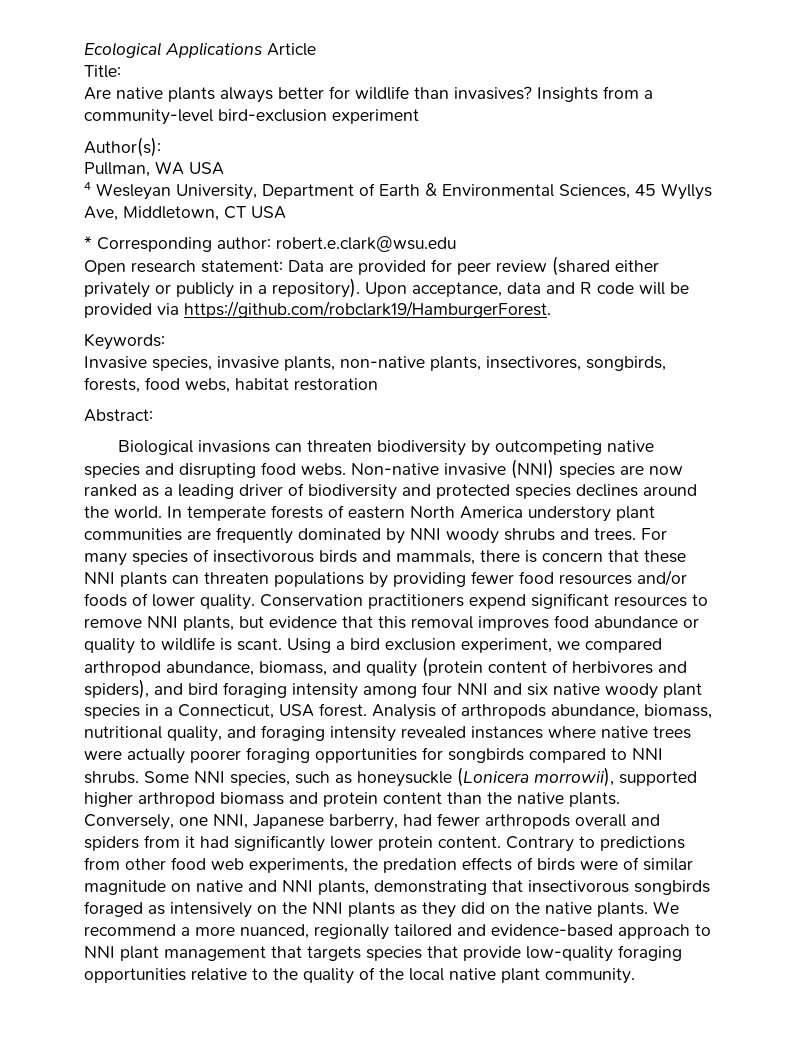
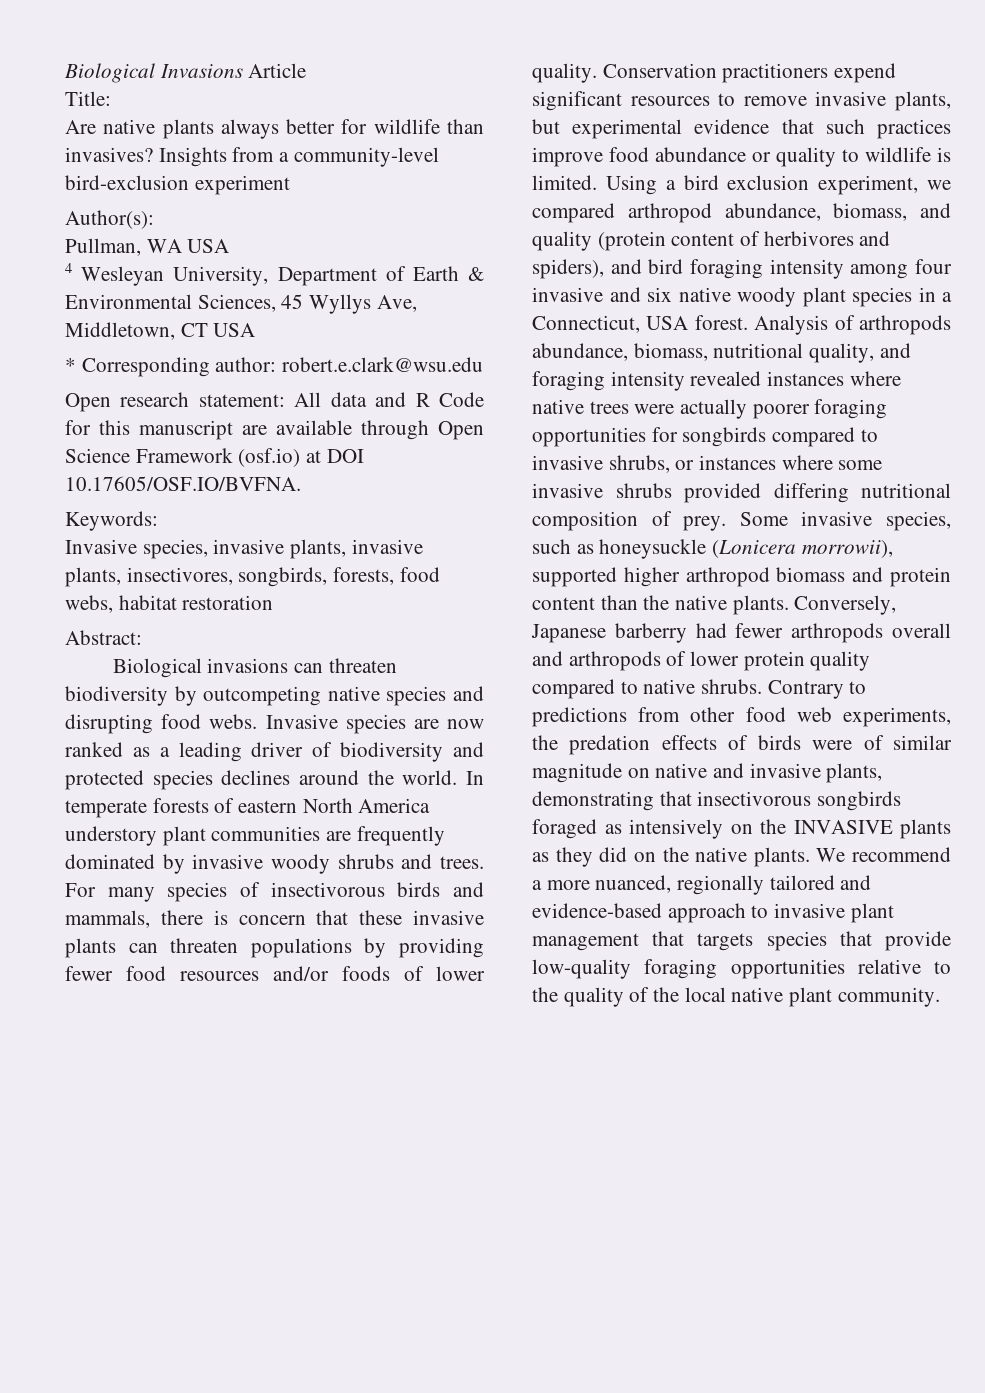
- Ecological Applications Article
+ Biological Invasions Article
- Open research statement: Data are provided for peer review (shared either privately or publicly in a repository). Upon acceptance, data and R code will be provided via https://github.com/robclark19/HamburgerForest.
+ Open research statement: All data and R Code for this manuscript are available through Open Science Framework (osf.io) at DOI 10.17605/OSF.IO/BVFNA.
- Invasive species, invasive plants, non-native plants, insectivores, songbirds, forests, food webs, habitat restoration
+ Invasive species, invasive plants, invasive plants, insectivores, songbirds, forests, food webs, habitat restoration
- Non-native invasive (NNI) species are now ranked as a leading driver of biodiversity and protected species declines around the world.
+ Invasive species are now ranked as a leading driver of biodiversity and protected species declines around the world.
- In temperate forests of eastern North America understory plant communities are frequently dominated by NNI woody shrubs and trees.
+ In temperate forests of eastern North America understory plant communities are frequently dominated by invasive woody shrubs and trees.
- For many species of insectivorous birds and mammals, there is concern that these NNI plants can threaten populations by providing fewer food resources and/or foods of lower quality.
+ For many species of insectivorous birds and mammals, there is concern that these invasive plants can threaten populations by providing fewer food resources and/or foods of lower quality.
- Conservation practitioners expend significant resources to remove NNI plants, but evidence that this removal improves food abundance or quality to wildlife is scant.
+ Conservation practitioners expend significant resources to remove invasive plants, but experimental evidence that such practices improve food abundance or quality to wildlife is limited.
- Using a bird exclusion experiment, we compared arthropod abundance, biomass, and quality (protein content of herbivores and spiders), and bird foraging intensity among four NNI and six native woody plant species in a Connecticut, USA forest.
+ Using a bird exclusion experiment, we compared arthropod abundance, biomass, and quality (protein content of herbivores and spiders), and bird foraging intensity among four invasive and six native woody plant species in a Connecticut, USA forest.
- Analysis of arthropods abundance, biomass, nutritional quality, and foraging intensity revealed instances where native trees were actually poorer foraging opportunities for songbirds compared to NNI shrubs. Some NNI species, such as honeysuckle (Lonicera morrowii), supported higher arthropod biomass and protein content than the native plants.
+ Analysis of arthropods abundance, biomass, nutritional quality, and foraging intensity revealed instances where native trees were actually poorer foraging opportunities for songbirds compared to invasive shrubs, or instances where some invasive shrubs provided differing nutritional composition of prey. Some invasive species, such as honeysuckle (Lonicera morrowii), supported higher arthropod biomass and protein content than the native plants.
- Conversely, one NNI, Japanese barberry, had fewer arthropods overall and spiders from it had significantly lower protein content.
+ Conversely, Japanese barberry had fewer arthropods overall and arthropods of lower protein quality compared to native shrubs.
- Contrary to predictions from other food web experiments, the predation effects of birds were of similar magnitude on native and NNI plants, demonstrating that insectivorous songbirds foraged as intensively on the NNI plants as they did on the native plants.
+ Contrary to predictions from other food web experiments, the predation effects of birds were of similar magnitude on native and invasive plants, demonstrating that insectivorous songbirds foraged as intensively on the INVASIVE plants as they did on the native plants.
- We recommend a more nuanced, regionally tailored and evidence-based approach to NNI plant management that targets species that provide low-quality foraging opportunities relative to the quality of the local native plant community.
+ We recommend a more nuanced, regionally tailored and evidence-based approach to invasive plant management that targets species that provide low-quality foraging opportunities relative to the quality of the local native plant community.

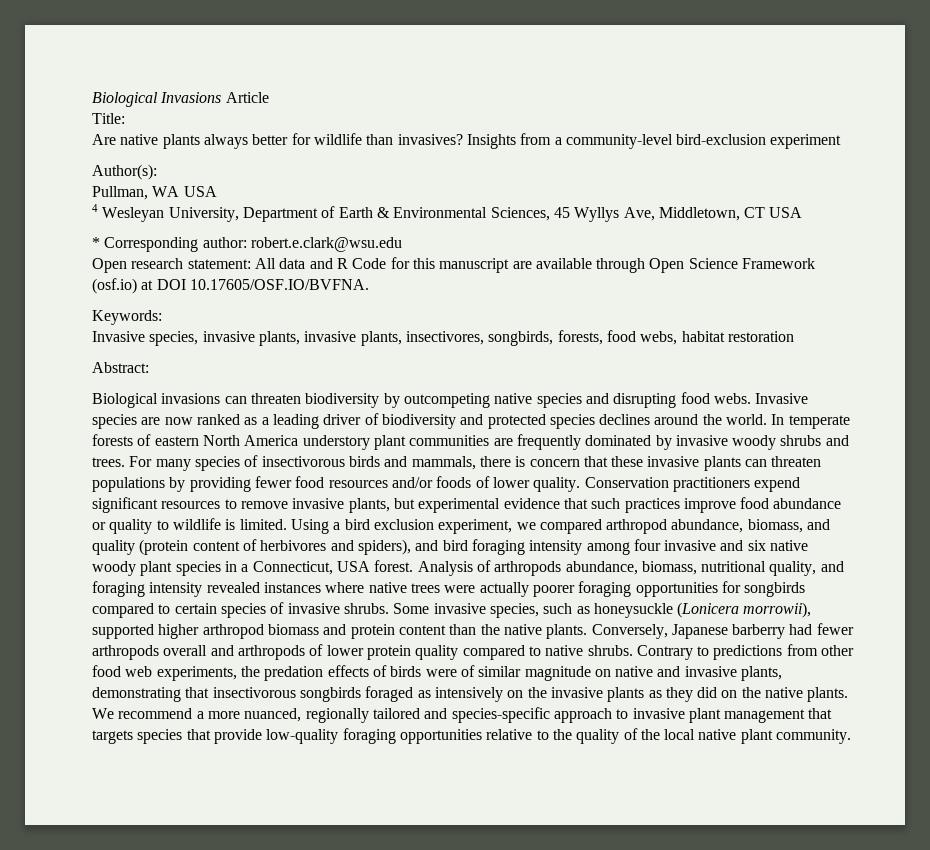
- Analysis of arthropods abundance, biomass, nutritional quality, and foraging intensity revealed instances where native trees were actually poorer foraging opportunities for songbirds compared to invasive shrubs, or instances where some invasive shrubs provided differing nutritional composition of prey.
+ Analysis of arthropods abundance, biomass, nutritional quality, and foraging intensity revealed instances where native trees were actually poorer foraging opportunities for songbirds compared to certain species of invasive shrubs.
- Contrary to predictions from other food web experiments, the predation effects of birds were of similar magnitude on native and invasive plants, demonstrating that insectivorous songbirds foraged as intensively on the INVASIVE plants as they did on the native plants.
+ Contrary to predictions from other food web experiments, the predation effects of birds were of similar magnitude on native and invasive plants, demonstrating that insectivorous songbirds foraged as intensively on the invasive plants as they did on the native plants.
- We recommend a more nuanced, regionally tailored and evidence-based approach to invasive plant management that targets species that provide low-quality foraging opportunities relative to the quality of the local native plant community.
+ We recommend a more nuanced, regionally tailored and species-specific approach to invasive plant management that targets species that provide low-quality foraging opportunities relative to the quality of the local native plant community.

